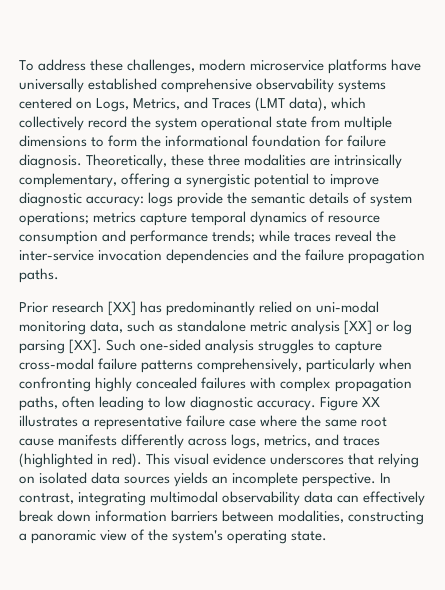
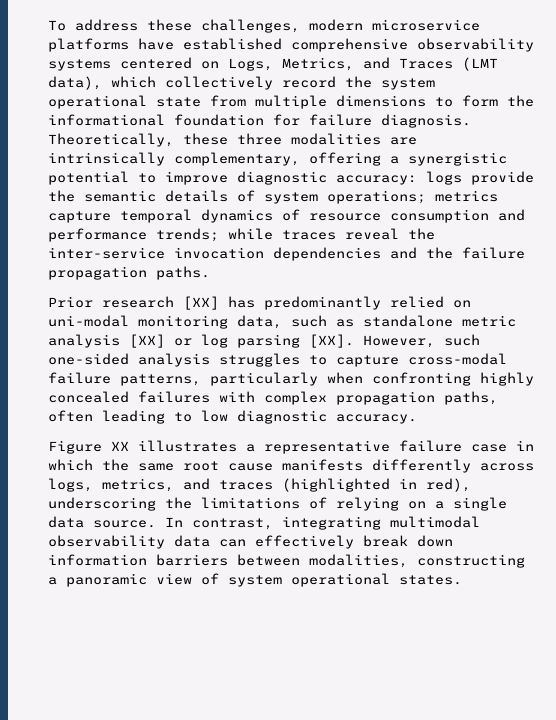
- To address these challenges, modern microservice platforms have universally established comprehensive observability systems centered on Logs, Metrics, and Traces (LMT data), which collectively record the system operational state from multiple dimensions to form the informational foundation for failure diagnosis.
+ To address these challenges, modern microservice platforms have established comprehensive observability systems centered on Logs, Metrics, and Traces (LMT data), which collectively record the system operational state from multiple dimensions to form the informational foundation for failure diagnosis.
- Prior research [XX] has predominantly relied on uni-modal monitoring data, such as standalone metric analysis [XX] or log parsing [XX]. Such one-sided analysis struggles to capture cross-modal failure patterns comprehensively, particularly when confronting highly concealed failures with complex propagation paths, often leading to low diagnostic accuracy. Figure XX illustrates a representative failure case where the same root cause manifests differently across logs, metrics, and traces (highlighted in red). This visual evidence underscores that relying on isolated data sources yields an incomplete perspective.
+ Prior research [XX] has predominantly relied on uni-modal monitoring data, such as standalone metric analysis [XX] or log parsing [XX]. However, such one-sided analysis struggles to capture cross-modal failure patterns, particularly when confronting highly concealed failures with complex propagation paths, often leading to low diagnostic accuracy.
+ Figure XX illustrates a representative failure case in which the same root cause manifests differently across logs, metrics, and traces (highlighted in red), underscoring the limitations of relying on a single data source.
- In contrast, integrating multimodal observability data can effectively break down information barriers between modalities, constructing a panoramic view of the system's operating state.
+ In contrast, integrating multimodal observability data can effectively break down information barriers between modalities, constructing a panoramic view of system operational states.

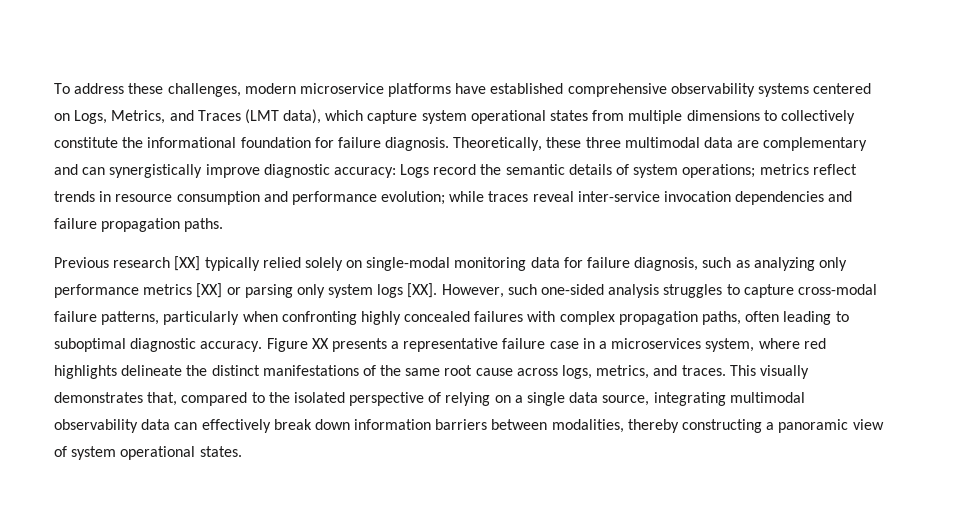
- To address these challenges, modern microservice platforms have established comprehensive observability systems centered on Logs, Metrics, and Traces (LMT data), which collectively record the system operational state from multiple dimensions to form the informational foundation for failure diagnosis.
+ To address these challenges, modern microservice platforms have established comprehensive observability systems centered on Logs, Metrics, and Traces (LMT data), which capture system operational states from multiple dimensions to collectively constitute the informational foundation for failure diagnosis.
- Theoretically, these three modalities are intrinsically complementary, offering a synergistic potential to improve diagnostic accuracy: logs provide the semantic details of system operations; metrics capture temporal dynamics of resource consumption and performance trends; while traces reveal the inter-service invocation dependencies and the failure propagation paths.
+ Theoretically, these three multimodal data are complementary and can synergistically improve diagnostic accuracy: Logs record the semantic details of system operations; metrics reflect trends in resource consumption and performance evolution; while traces reveal inter-service invocation dependencies and failure propagation paths.
- Prior research [XX] has predominantly relied on uni-modal monitoring data, such as standalone metric analysis [XX] or log parsing [XX]. However, such one-sided analysis struggles to capture cross-modal failure patterns, particularly when confronting highly concealed failures with complex propagation paths, often leading to low diagnostic accuracy.
- Figure XX illustrates a representative failure case in which the same root cause manifests differently across logs, metrics, and traces (highlighted in red), underscoring the limitations of relying on a single data source. In contrast, integrating multimodal observability data can effectively break down information barriers between modalities, constructing a panoramic view of system operational states.
+ Previous research [XX] typically relied solely on single-modal monitoring data for failure diagnosis, such as analyzing only performance metrics [XX] or parsing only system logs [XX]. However, such one-sided analysis struggles to capture cross-modal failure patterns, particularly when confronting highly concealed failures with complex propagation paths, often leading to suboptimal diagnostic accuracy. Figure XX presents a representative failure case in a microservices system, where red highlights delineate the distinct manifestations of the same root cause across logs, metrics, and traces. This visually demonstrates that, compared to the isolated perspective of relying on a single data source, integrating multimodal observability data can effectively break down information barriers between modalities, thereby constructing a panoramic view of system operational states.

